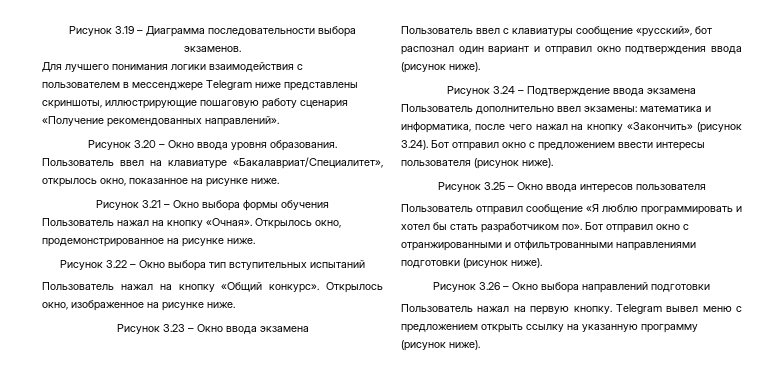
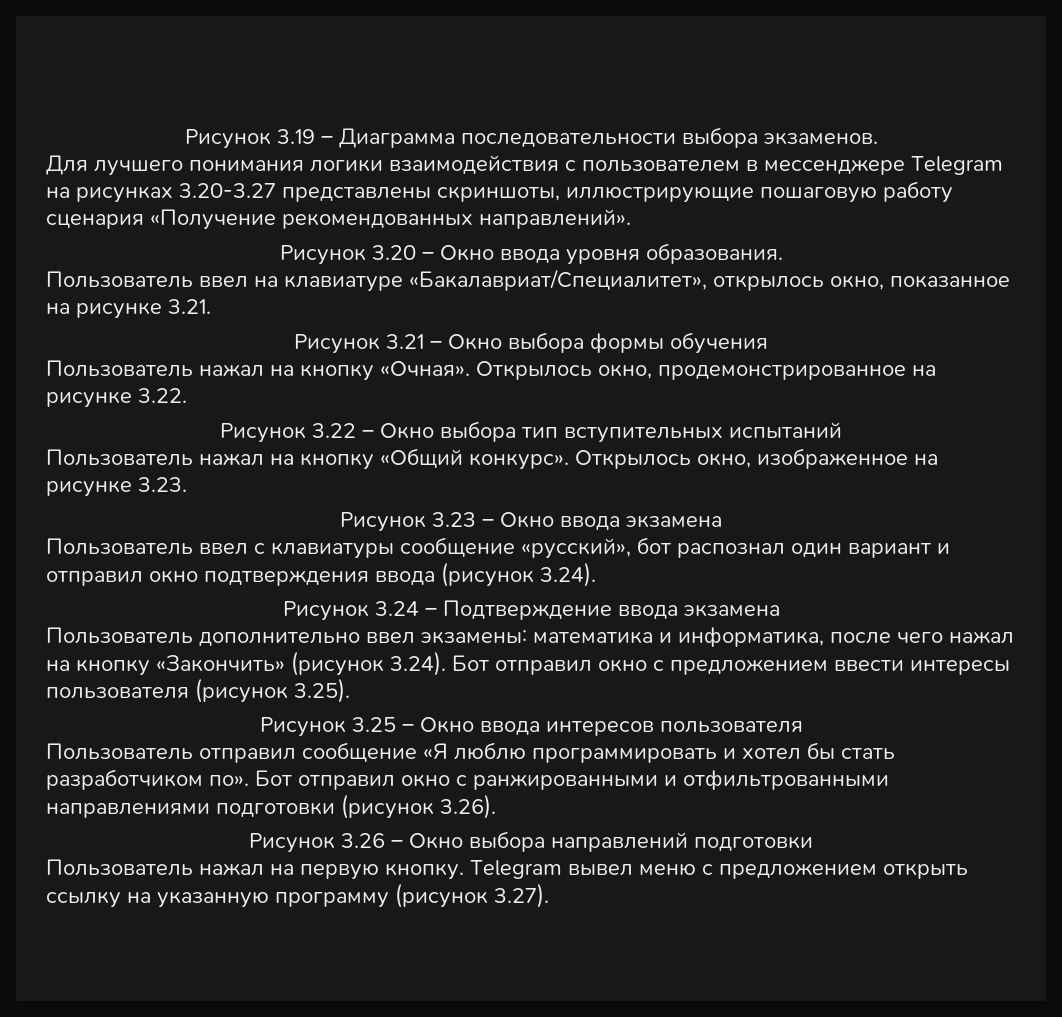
- Для лучшего понимания логики взаимодействия с пользователем в мессенджере Telegram ниже представлены скриншоты, иллюстрирующие пошаговую работу сценария «Получение рекомендованных направлений».
+ Для лучшего понимания логики взаимодействия с пользователем в мессенджере Telegram на рисунках 3.20-3.27 представлены скриншоты, иллюстрирующие пошаговую работу сценария «Получение рекомендованных направлений».
- Пользователь ввел на клавиатуре «Бакалавриат/Специалитет», открылось окно, показанное на рисунке ниже.
+ Пользователь ввел на клавиатуре «Бакалавриат/Специалитет», открылось окно, показанное на рисунке 3.21.
- Открылось окно, продемонстрированное на рисунке ниже.
+ Открылось окно, продемонстрированное на рисунке 3.22.
- Открылось окно, изображенное на рисунке ниже.
+ Открылось окно, изображенное на рисунке 3.23.
- Пользователь ввел с клавиатуры сообщение «русский», бот распознал один вариант и отправил окно подтверждения ввода (рисунок ниже).
+ Пользователь ввел с клавиатуры сообщение «русский», бот распознал один вариант и отправил окно подтверждения ввода (рисунок 3.24).
- Пользователь дополнительно ввел экзамены: математика и информатика, после чего нажал на кнопку «Закончить» (рисунок 3.24). Бот отправил окно с предложением ввести интересы пользователя (рисунок ниже).
+ Пользователь дополнительно ввел экзамены: математика и информатика, после чего нажал на кнопку «Закончить» (рисунок 3.24). Бот отправил окно с предложением ввести интересы пользователя (рисунок 3.25).
- Бот отправил окно с отранжированными и отфильтрованными направлениями подготовки (рисунок ниже).
+ Бот отправил окно с ранжированными и отфильтрованными направлениями подготовки (рисунок 3.26).
- Telegram вывел меню с предложением открыть ссылку на указанную программу (рисунок ниже).
+ Telegram вывел меню с предложением открыть ссылку на указанную программу (рисунок 3.27).

